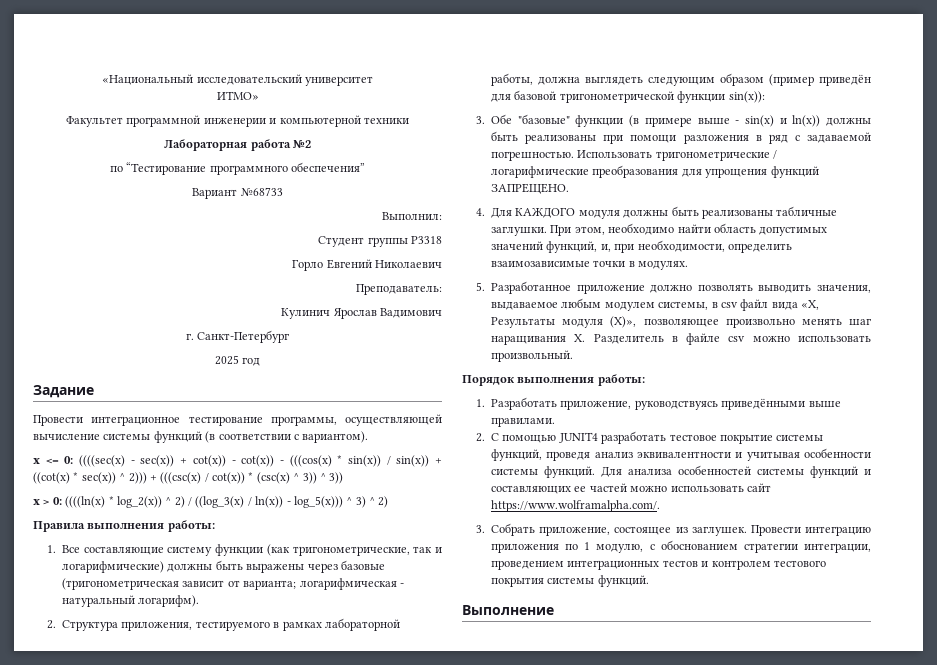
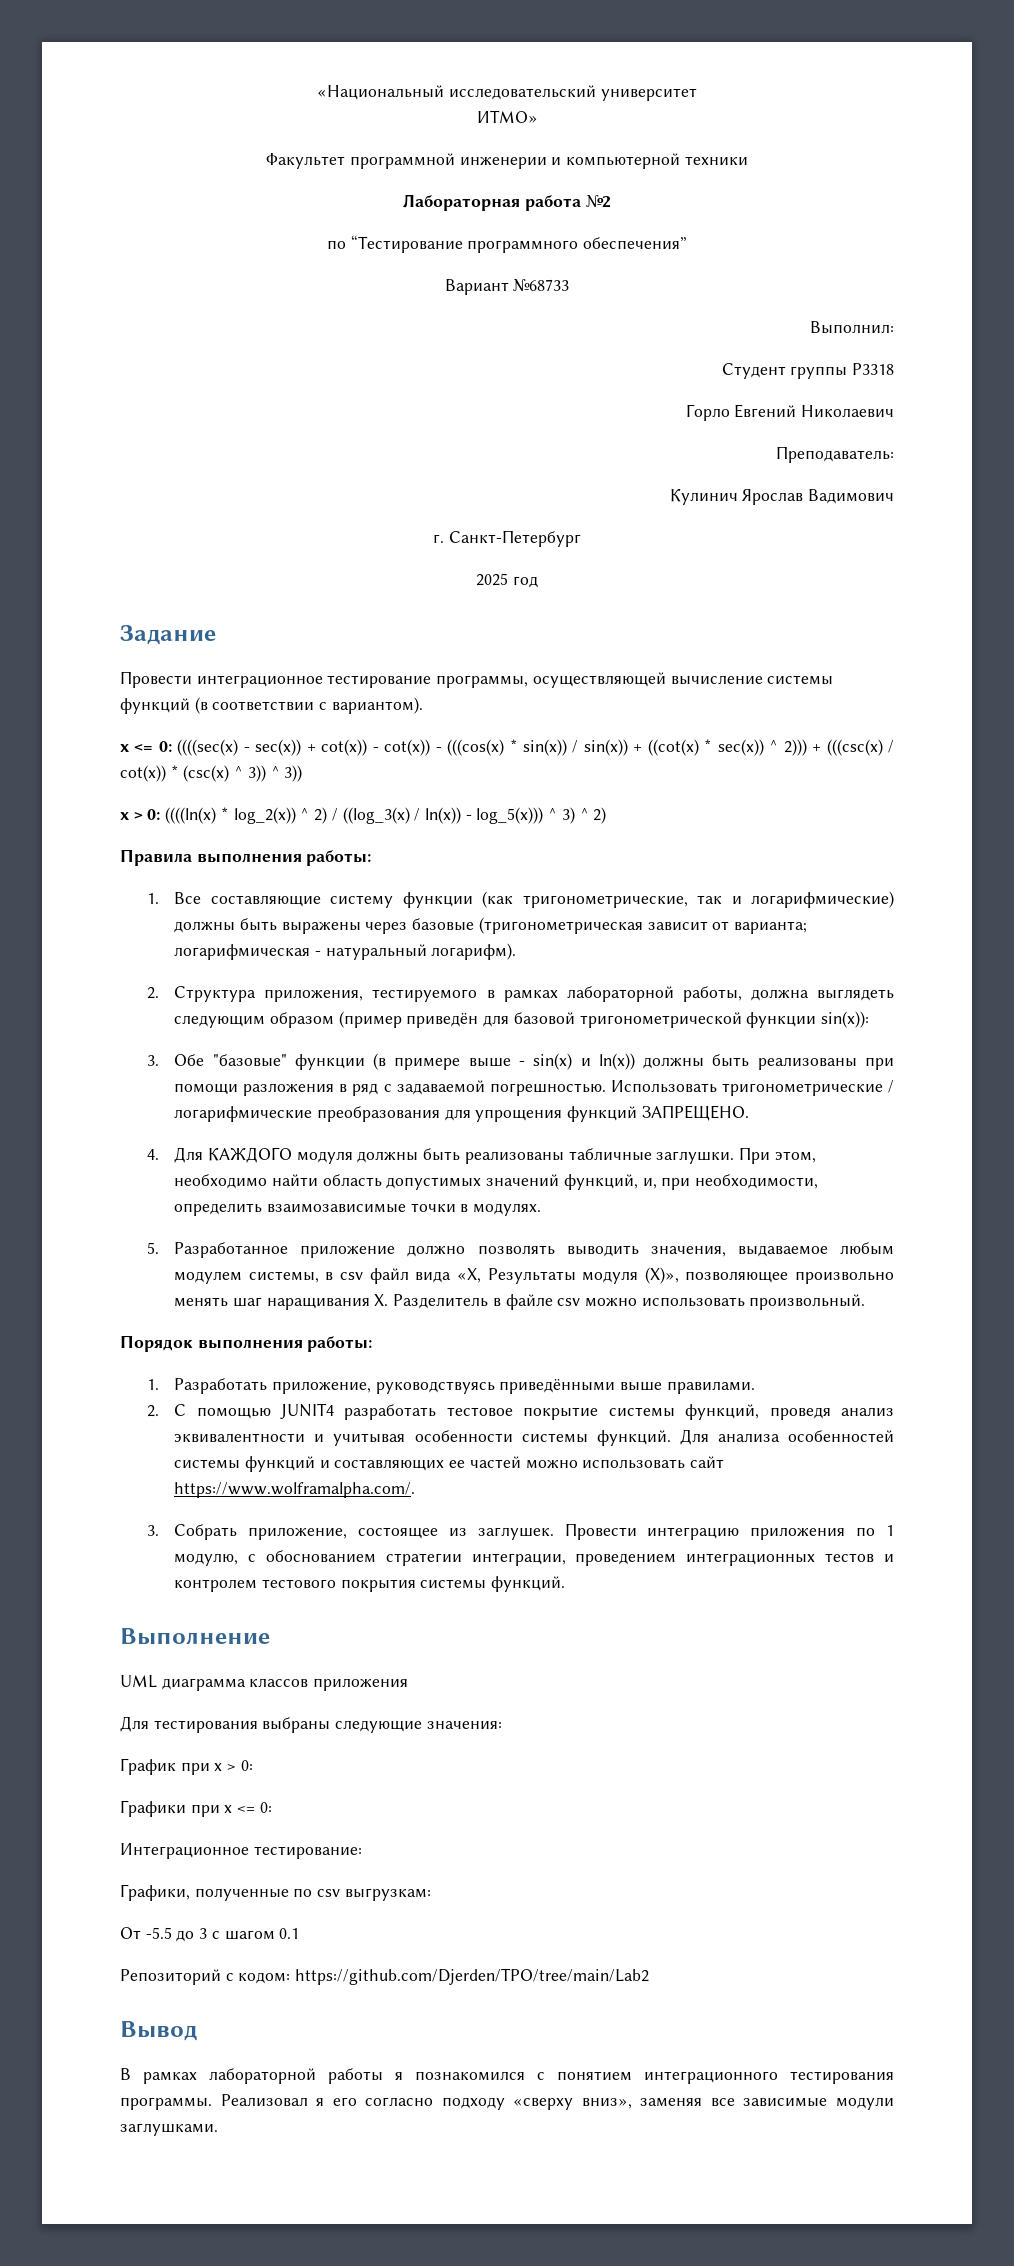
+ UML диаграмма классов приложения
+ Для тестирования выбраны следующие значения:
+ График при x > 0:
+ Графики при x <= 0:
+ Интеграционное тестирование:
+ Графики, полученные по csv выгрузкам:
+ От -5.5 до 3 с шагом 0.1
+ Репозиторий с кодом: https://github.com/Djerden/TPO/tree/main/Lab2
+ Вывод
+ В рамках лабораторной работы я познакомился с понятием интеграционного тестирования программы. Реализовал я его согласно подходу «сверху вниз», заменяя все зависимые модули заглушками.

